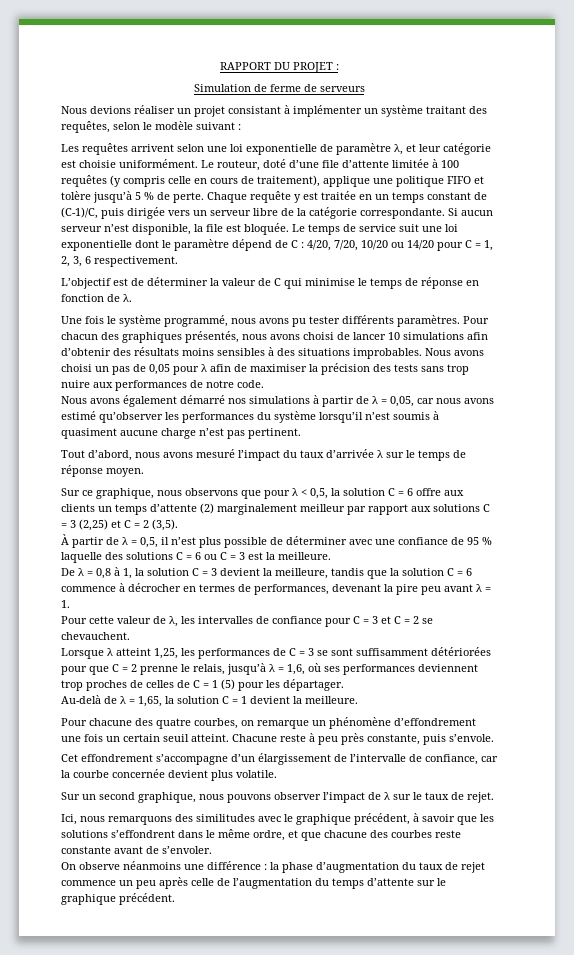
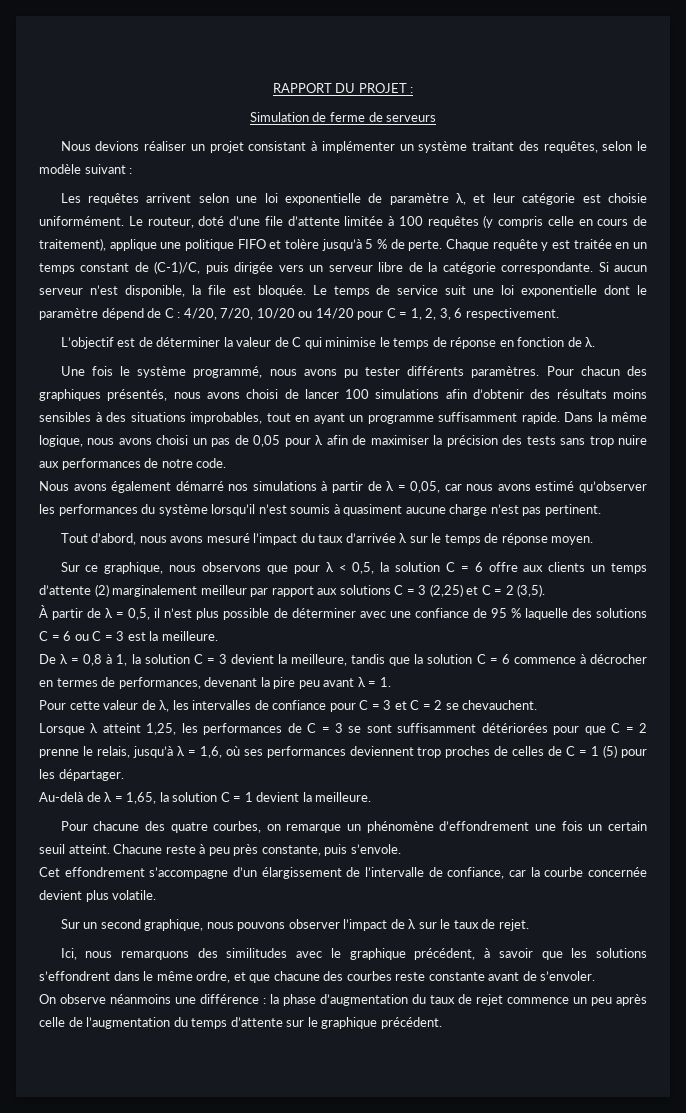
- Pour chacun des graphiques présentés, nous avons choisi de lancer 10 simulations afin d’obtenir des résultats moins sensibles à des situations improbables. Nous avons choisi un pas de 0,05 pour λ afin de maximiser la précision des tests sans trop nuire aux performances de notre code.
+ Pour chacun des graphiques présentés, nous avons choisi de lancer 100 simulations afin d’obtenir des résultats moins sensibles à des situations improbables, tout en ayant un programme suffisamment rapide. Dans la même logique, nous avons choisi un pas de 0,05 pour λ afin de maximiser la précision des tests sans trop nuire aux performances de notre code.

